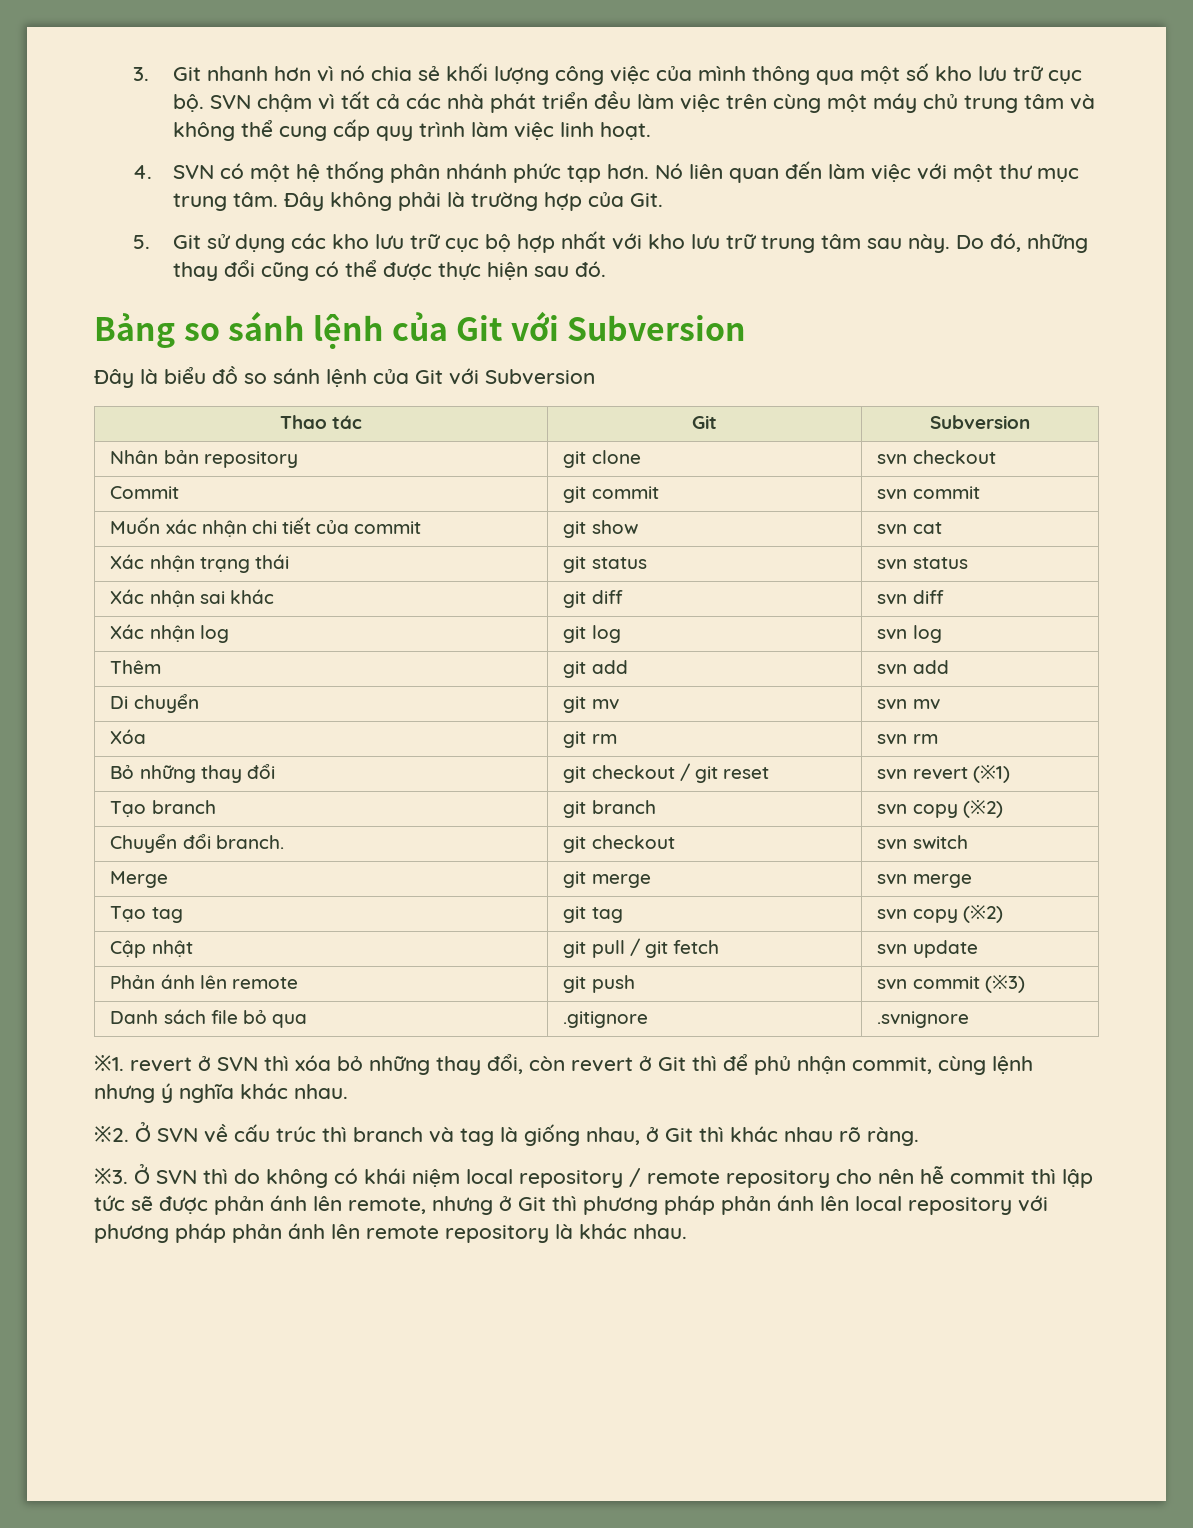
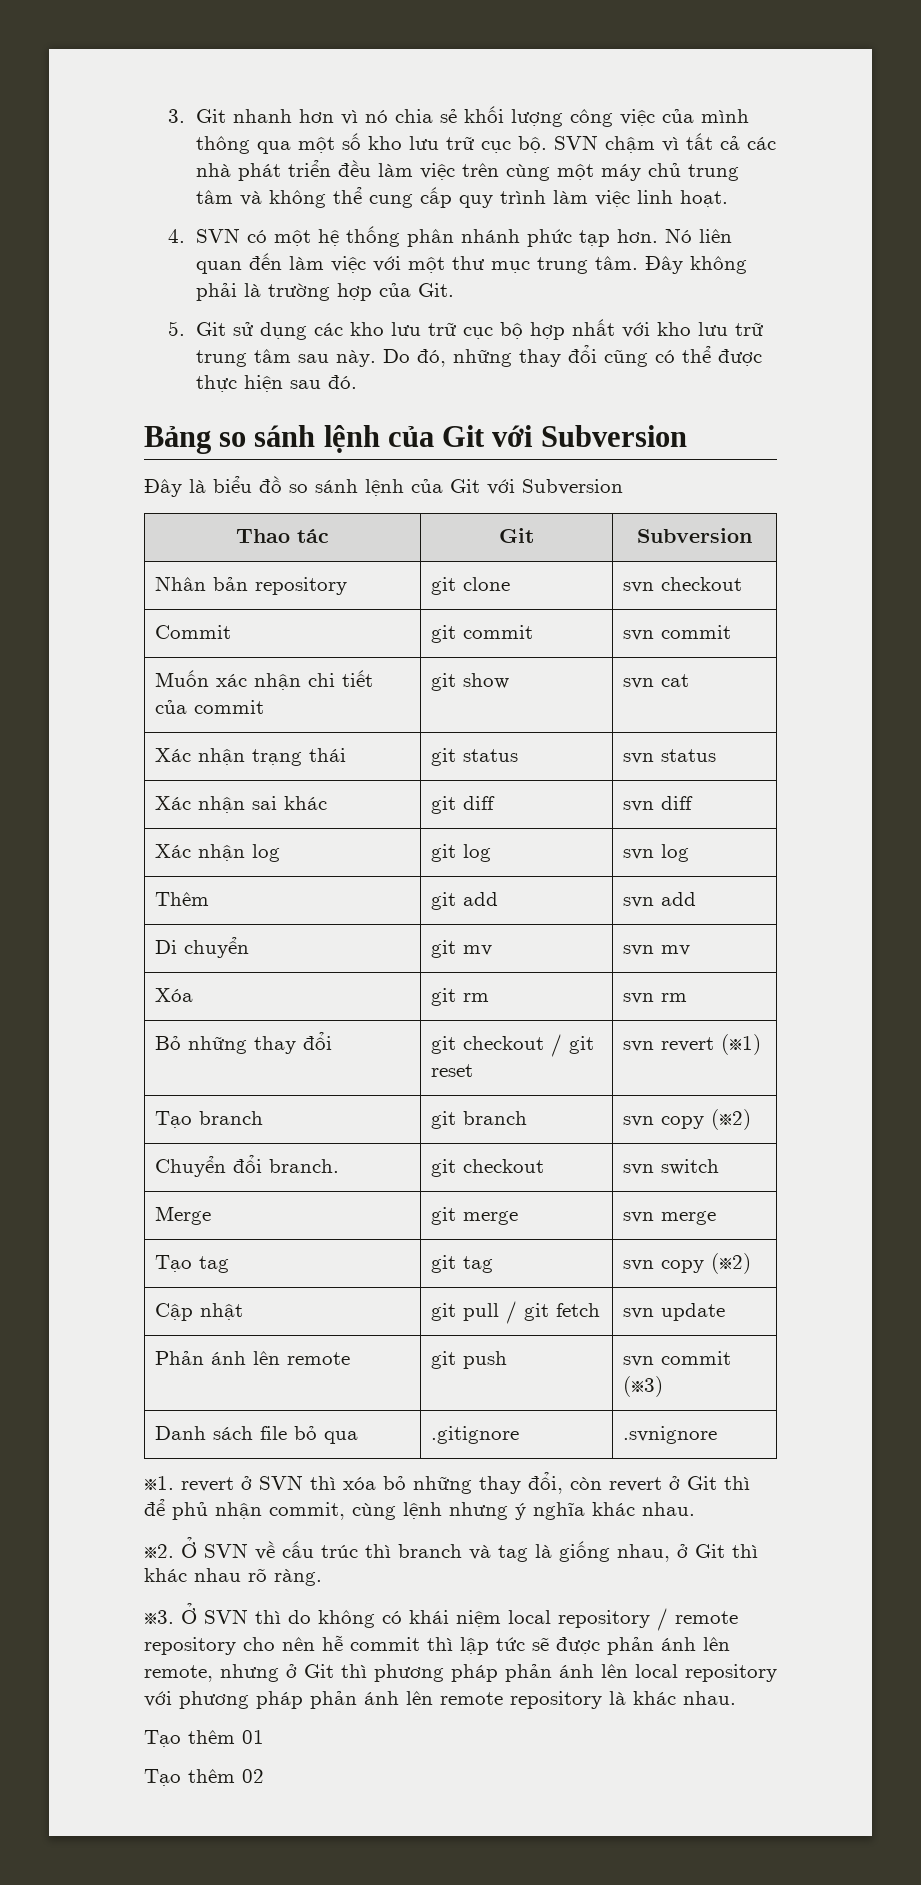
+ Tạo thêm 01
+ Tạo thêm 02

